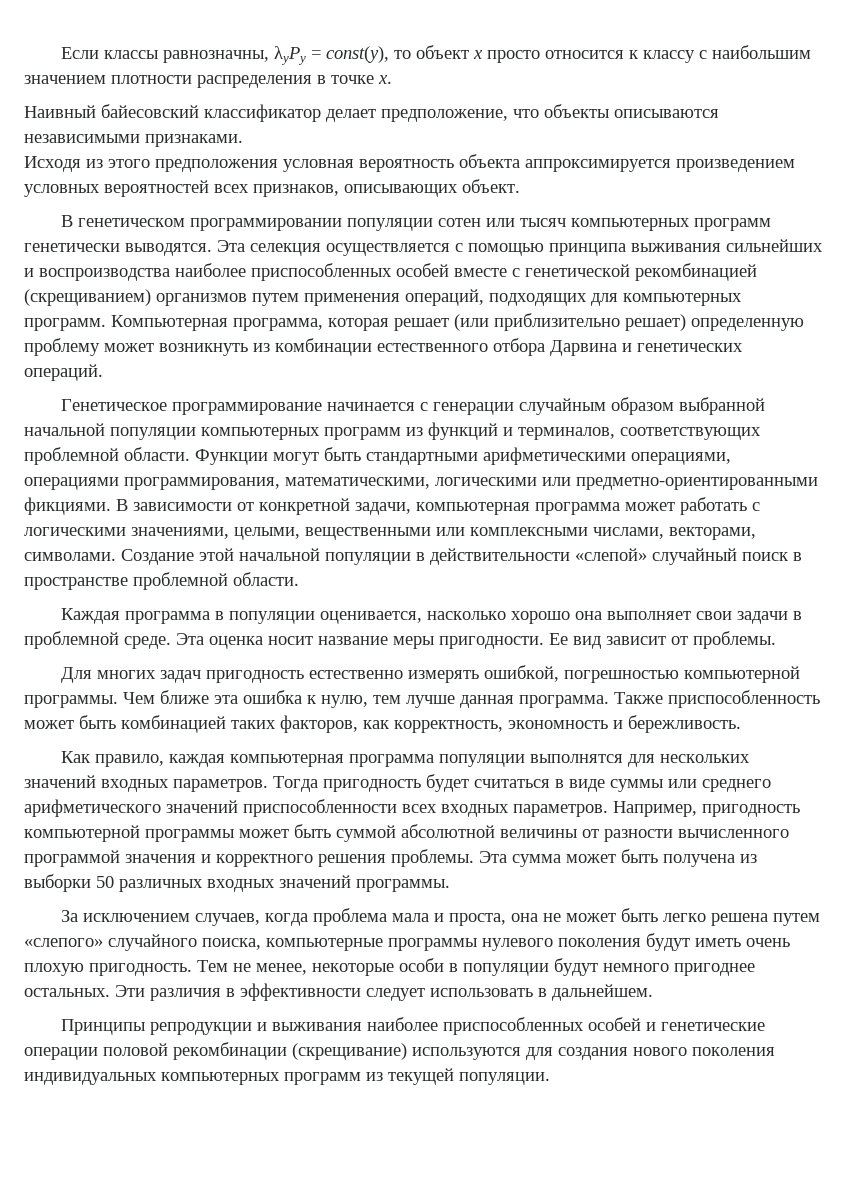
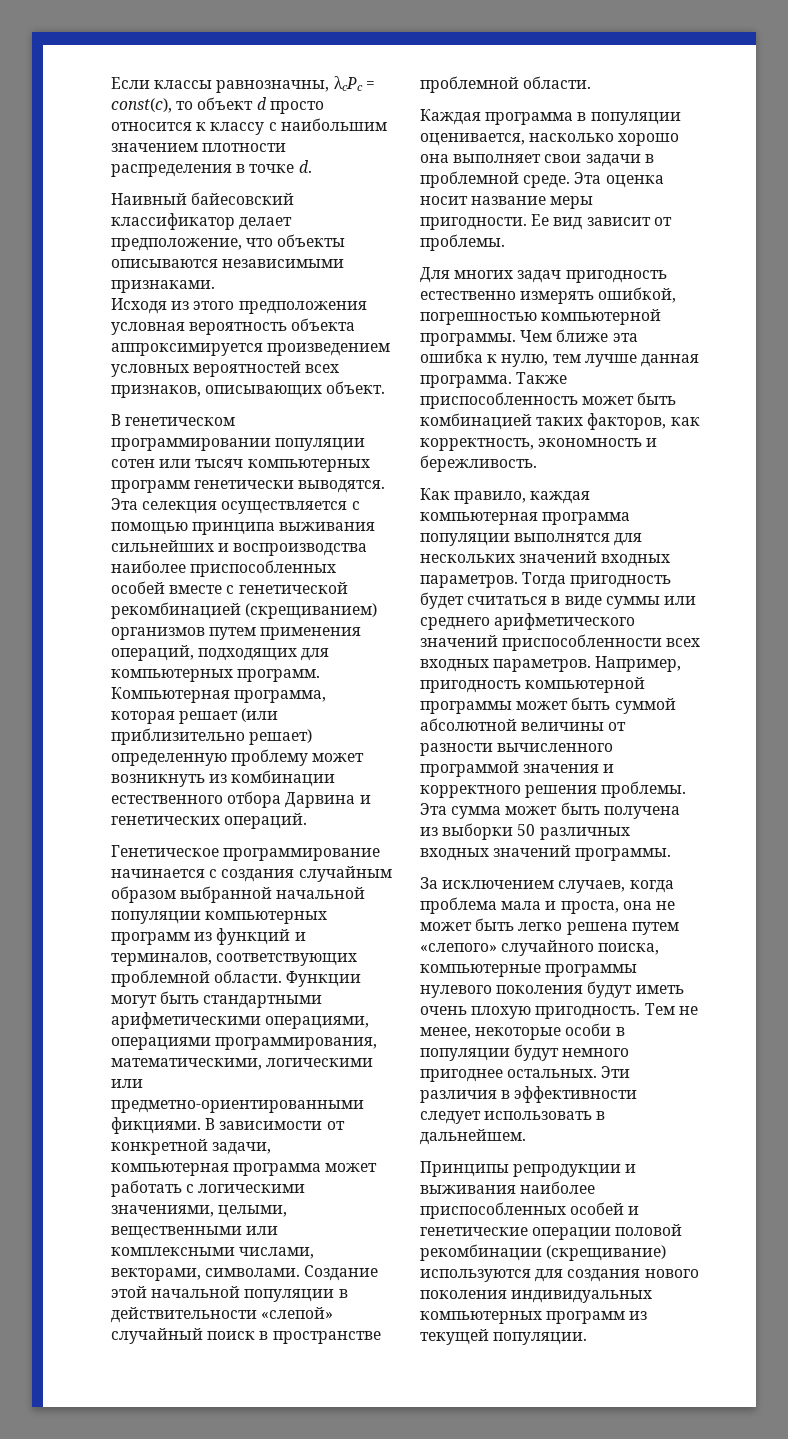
- Если классы равнозначны, λyPy = const(y), то объект x просто относится к классу с наибольшим значением плотности распределения в точке x.
+ Если классы равнозначны, λcPc = const(c), то объект d просто относится к классу с наибольшим значением плотности распределения в точке d.
- Генетическое программирование начинается с генерации случайным образом выбранной начальной популяции компьютерных программ из функций и терминалов, соответствующих проблемной области.
+ Генетическое программирование начинается с создания случайным образом выбранной начальной популяции компьютерных программ из функций и терминалов, соответствующих проблемной области.

